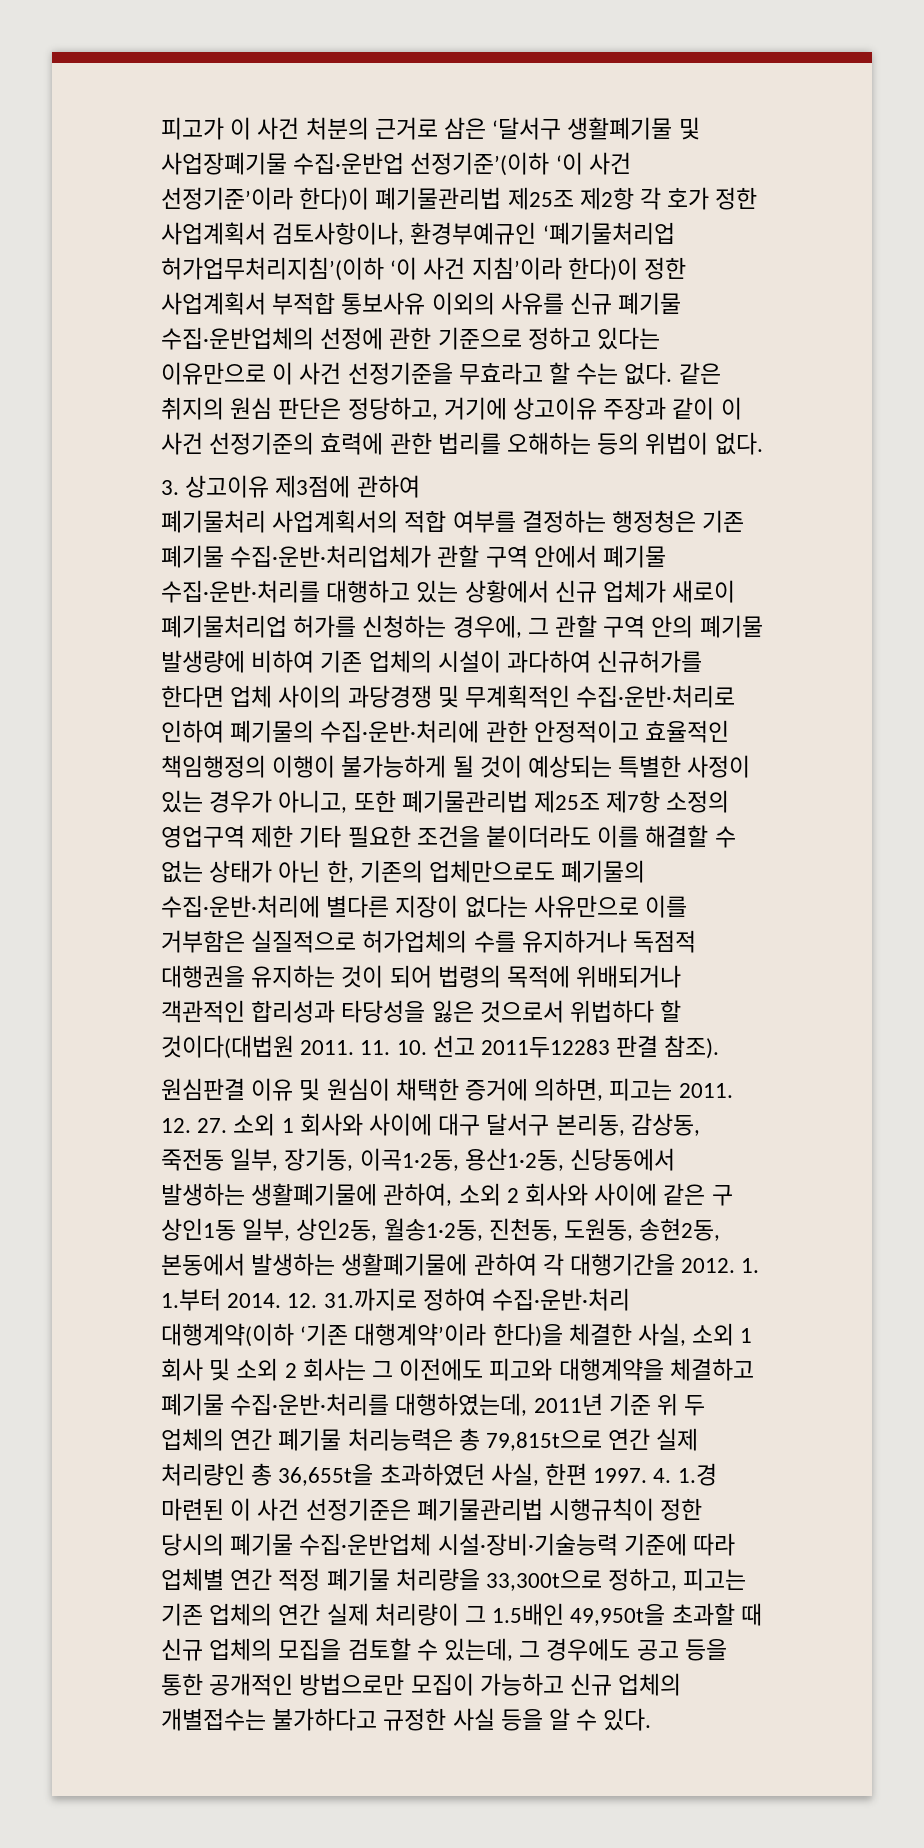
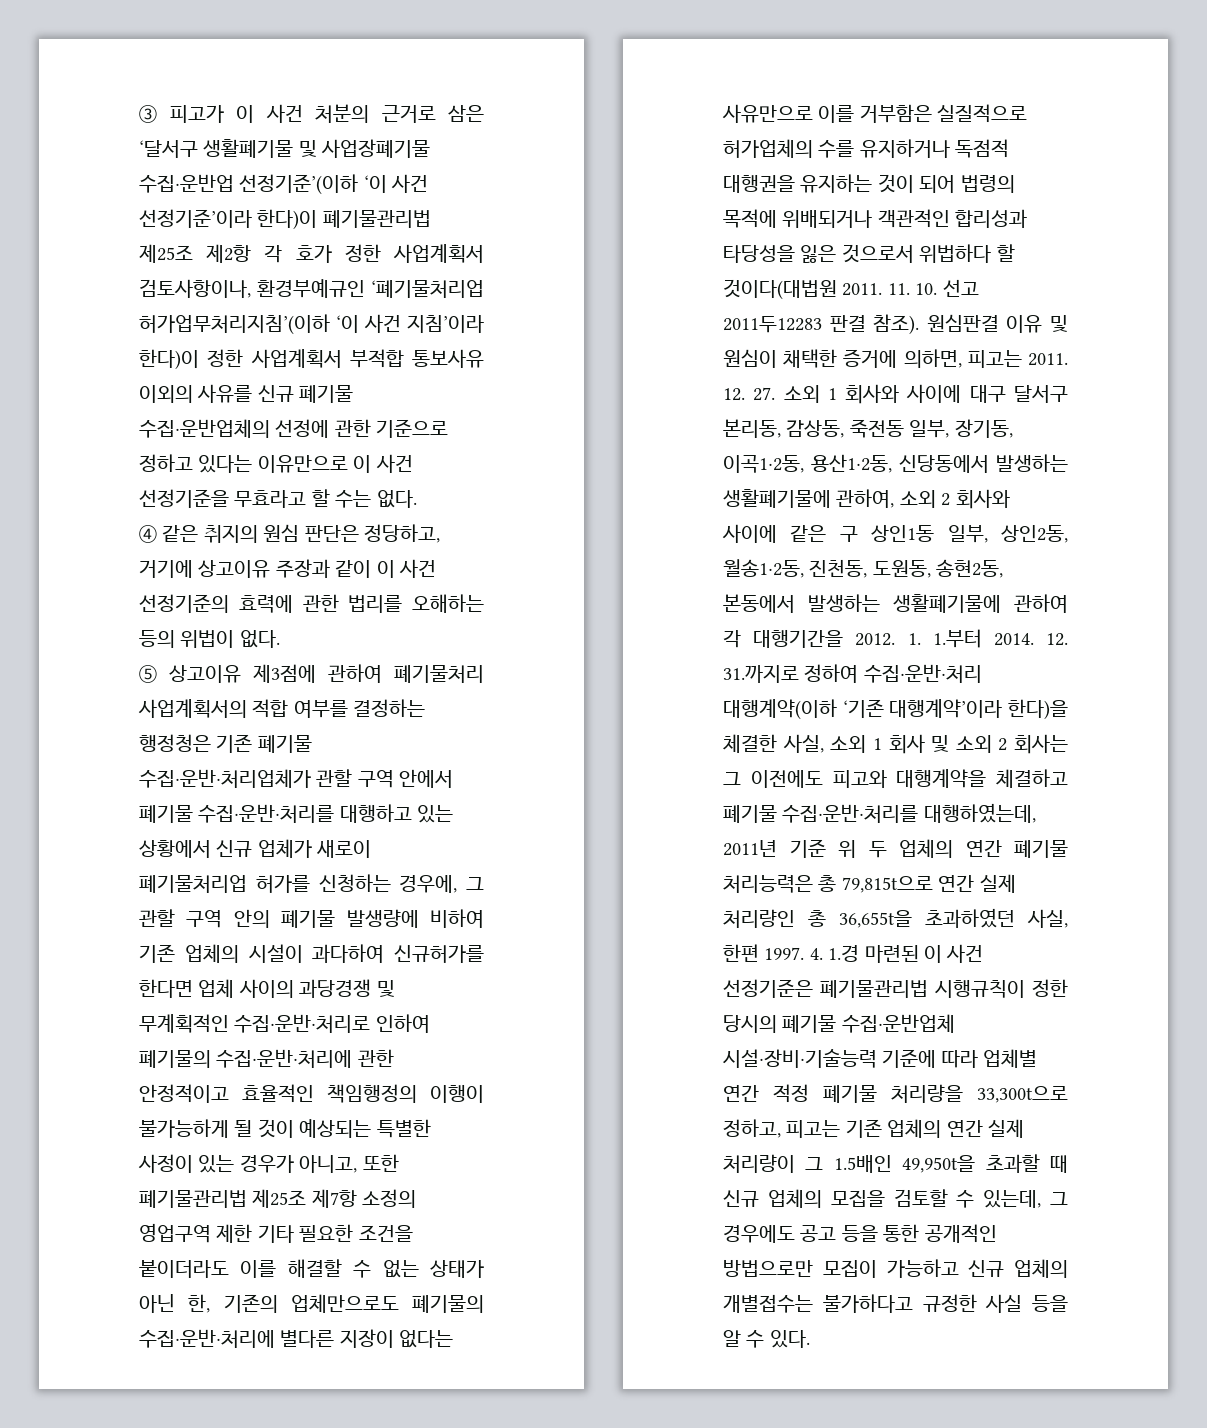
- 피고가 이 사건 처분의 근거로 삼은 ‘달서구 생활폐기물 및 사업장폐기물 수집·운반업 선정기준’(이하 ‘이 사건 선정기준’이라 한다)이 폐기물관리법 제25조 제2항 각 호가 정한 사업계획서 검토사항이나, 환경부예규인 ‘폐기물처리업 허가업무처리지침’(이하 ‘이 사건 지침’이라 한다)이 정한 사업계획서 부적합 통보사유 이외의 사유를 신규 폐기물 수집·운반업체의 선정에 관한 기준으로 정하고 있다는 이유만으로 이 사건 선정기준을 무효라고 할 수는 없다. 같은 취지의 원심 판단은 정당하고, 거기에 상고이유 주장과 같이 이 사건 선정기준의 효력에 관한 법리를 오해하는 등의 위법이 없다.
+ ③ 피고가 이 사건 처분의 근거로 삼은 ‘달서구 생활폐기물 및 사업장폐기물 수집·운반업 선정기준’(이하 ‘이 사건 선정기준’이라 한다)이 폐기물관리법 제25조 제2항 각 호가 정한 사업계획서 검토사항이나, 환경부예규인 ‘폐기물처리업 허가업무처리지침’(이하 ‘이 사건 지침’이라 한다)이 정한 사업계획서 부적합 통보사유 이외의 사유를 신규 폐기물 수집·운반업체의 선정에 관한 기준으로 정하고 있다는 이유만으로 이 사건 선정기준을 무효라고 할 수는 없다.
+ ④ 같은 취지의 원심 판단은 정당하고, 거기에 상고이유 주장과 같이 이 사건 선정기준의 효력에 관한 법리를 오해하는 등의 위법이 없다.
- 3. 상고이유 제3점에 관하여
- 폐기물처리 사업계획서의 적합 여부를 결정하는 행정청은 기존 폐기물 수집·운반·처리업체가 관할 구역 안에서 폐기물 수집·운반·처리를 대행하고 있는 상황에서 신규 업체가 새로이 폐기물처리업 허가를 신청하는 경우에, 그 관할 구역 안의 폐기물 발생량에 비하여 기존 업체의 시설이 과다하여 신규허가를 한다면 업체 사이의 과당경쟁 및 무계획적인 수집·운반·처리로 인하여 폐기물의 수집·운반·처리에 관한 안정적이고 효율적인 책임행정의 이행이 불가능하게 될 것이 예상되는 특별한 사정이 있는 경우가 아니고, 또한 폐기물관리법 제25조 제7항 소정의 영업구역 제한 기타 필요한 조건을 붙이더라도 이를 해결할 수 없는 상태가 아닌 한, 기존의 업체만으로도 폐기물의 수집·운반·처리에 별다른 지장이 없다는 사유만으로 이를 거부함은 실질적으로 허가업체의 수를 유지하거나 독점적 대행권을 유지하는 것이 되어 법령의 목적에 위배되거나 객관적인 합리성과 타당성을 잃은 것으로서 위법하다 할 것이다(대법원 2011.
+ ⑤ 상고이유 제3점에 관하여 폐기물처리 사업계획서의 적합 여부를 결정하는 행정청은 기존 폐기물 수집·운반·처리업체가 관할 구역 안에서 폐기물 수집·운반·처리를 대행하고 있는 상황에서 신규 업체가 새로이 폐기물처리업 허가를 신청하는 경우에, 그 관할 구역 안의 폐기물 발생량에 비하여 기존 업체의 시설이 과다하여 신규허가를 한다면 업체 사이의 과당경쟁 및 무계획적인 수집·운반·처리로 인하여 폐기물의 수집·운반·처리에 관한 안정적이고 효율적인 책임행정의 이행이 불가능하게 될 것이 예상되는 특별한 사정이 있는 경우가 아니고, 또한 폐기물관리법 제25조 제7항 소정의 영업구역 제한 기타 필요한 조건을 붙이더라도 이를 해결할 수 없는 상태가 아닌 한, 기존의 업체만으로도 폐기물의 수집·운반·처리에 별다른 지장이 없다는 사유만으로 이를 거부함은 실질적으로 허가업체의 수를 유지하거나 독점적 대행권을 유지하는 것이 되어 법령의 목적에 위배되거나 객관적인 합리성과 타당성을 잃은 것으로서 위법하다 할 것이다(대법원 2011.
- 11. 10. 선고 2011두12283 판결 참조).
- 원심판결 이유 및 원심이 채택한 증거에 의하면, 피고는 2011.
+ 11. 10. 선고 2011두12283 판결 참조). 원심판결 이유 및 원심이 채택한 증거에 의하면, 피고는 2011.

